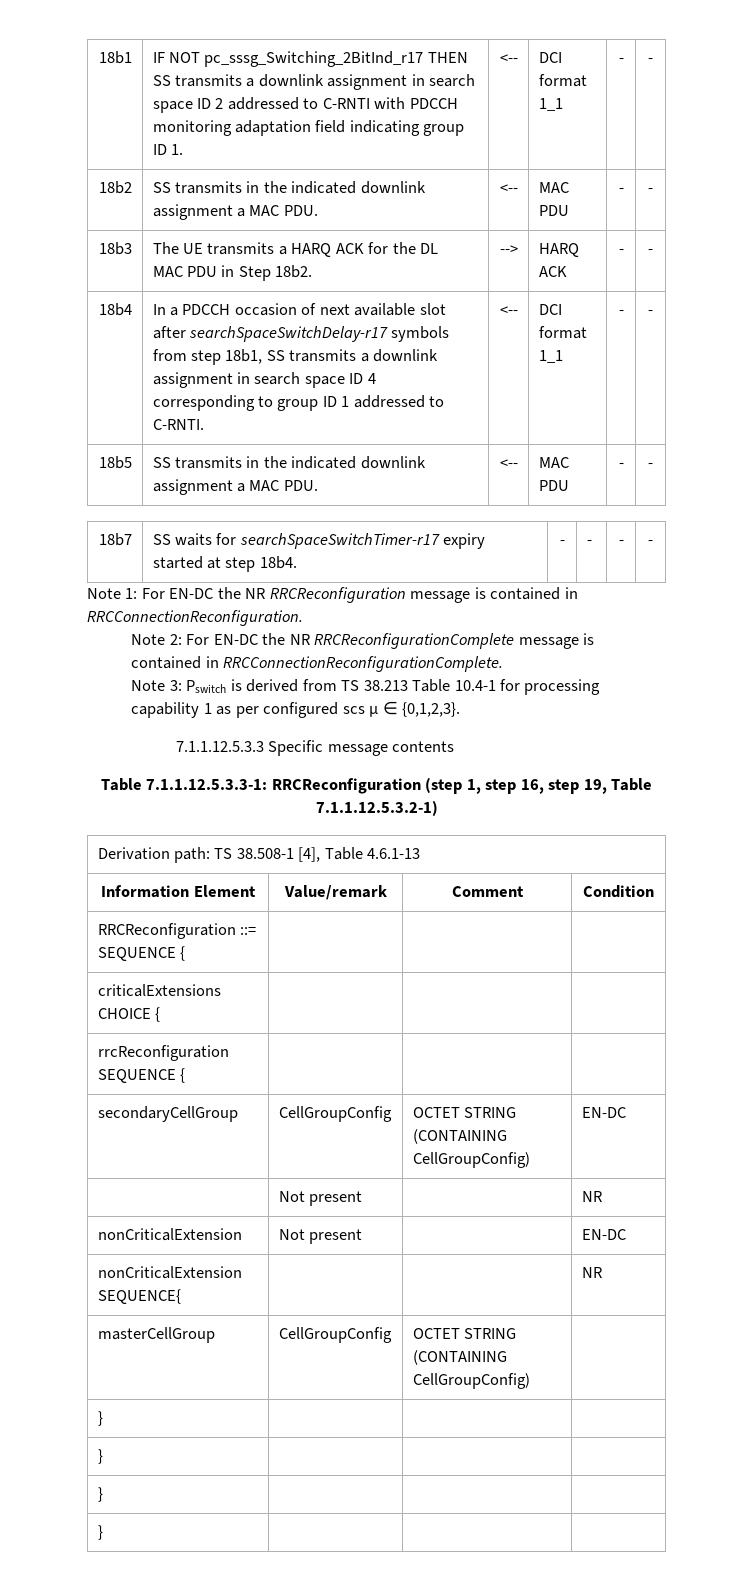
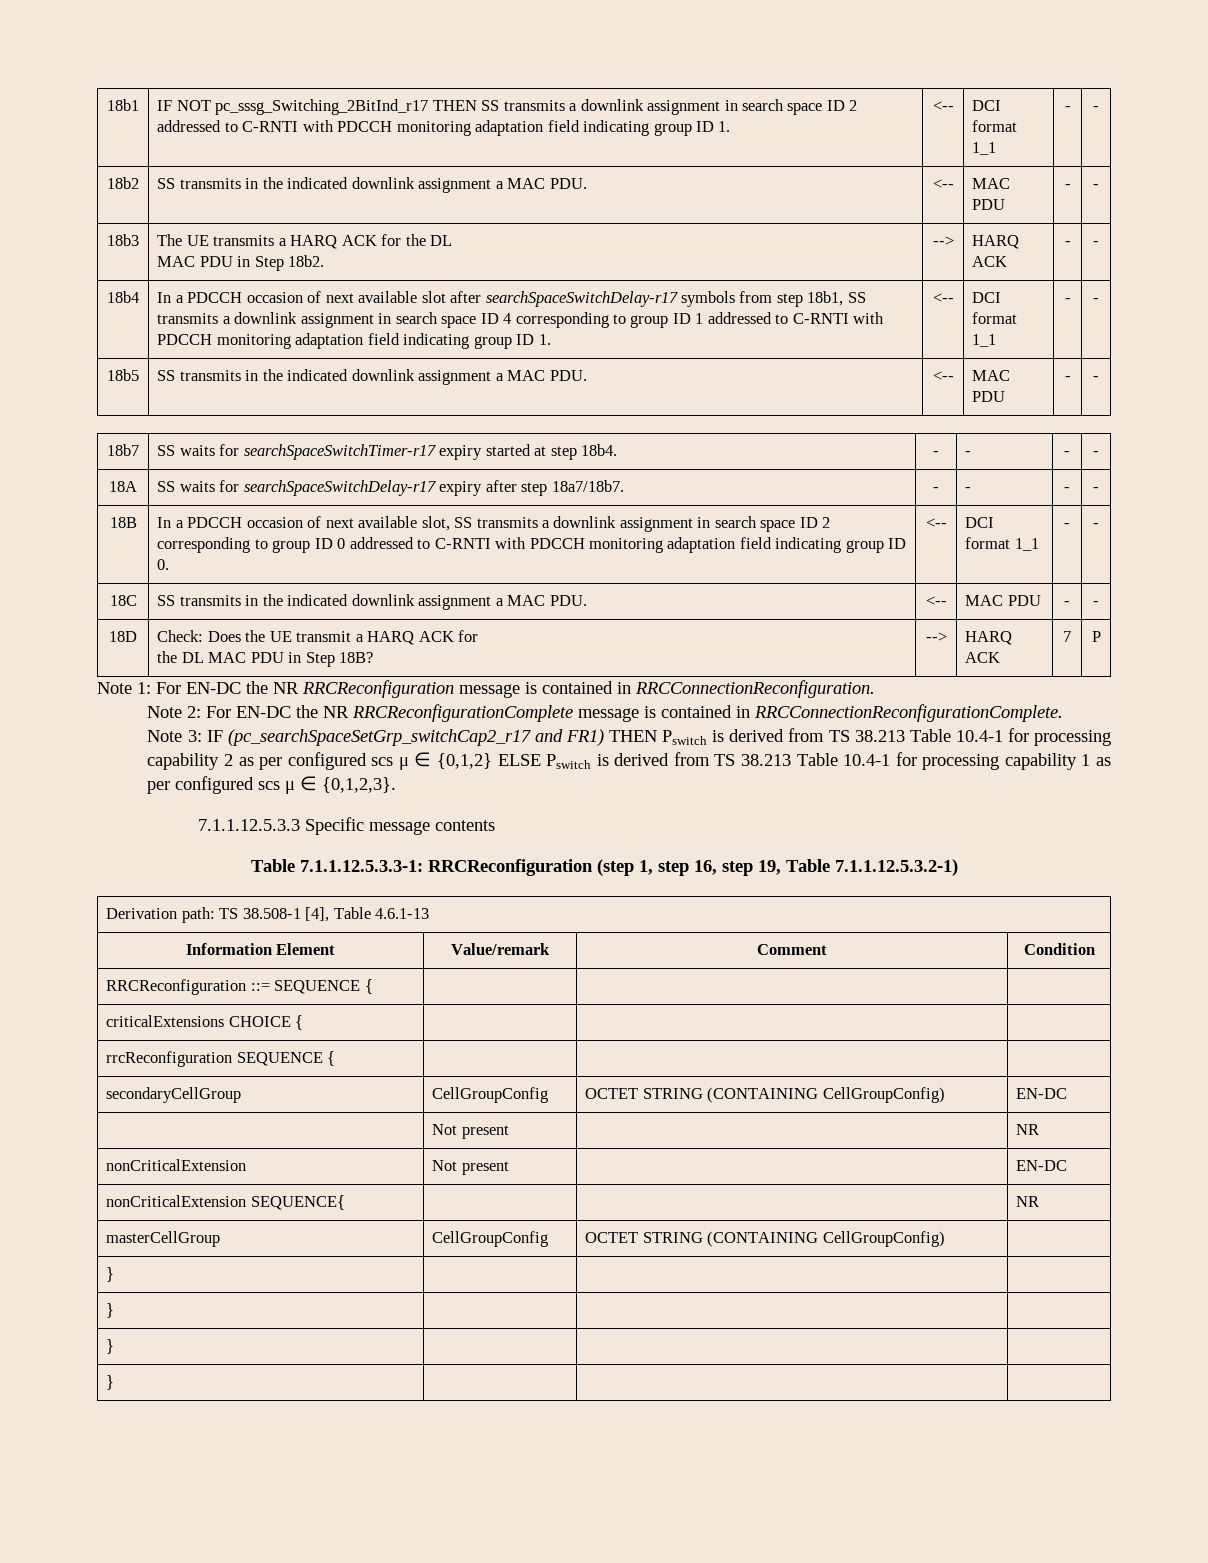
- In a PDCCH occasion of next available slot after searchSpaceSwitchDelay-r17 symbols from step 18b1, SS transmits a downlink assignment in search space ID 4 corresponding to group ID 1 addressed to C-RNTI.
+ In a PDCCH occasion of next available slot after searchSpaceSwitchDelay-r17 symbols from step 18b1, SS transmits a downlink assignment in search space ID 4 corresponding to group ID 1 addressed to C-RNTI with PDCCH monitoring adaptation field indicating group ID 1.
+ 18A | SS waits for searchSpaceSwitchDelay-r17 expiry after step 18a7/18b7. | - | - | - | -
+ 18B | In a PDCCH occasion of next available slot, SS transmits a downlink assignment in search space ID 2 corresponding to group ID 0 addressed to C-RNTI with PDCCH monitoring adaptation field indicating group ID 0. | <-- | DCI format 1_1 | - | -
+ 18C | SS transmits in the indicated downlink assignment a MAC PDU. | <-- | MAC PDU | - | -
+ 18D | Check: Does the UE transmit a HARQ ACK for
+ the DL MAC PDU in Step 18B? | --> | HARQ ACK | 7 | P
- Note 3: Pswitch is derived from TS 38.213 Table 10.4-1 for processing capability 1 as per configured scs μ ∈ {0,1,2,3}.
+ Note 3: IF (pc_searchSpaceSetGrp_switchCap2_r17 and FR1) THEN Pswitch is derived from TS 38.213 Table 10.4-1 for processing capability 2 as per configured scs μ ∈ {0,1,2} ELSE Pswitch is derived from TS 38.213 Table 10.4-1 for processing capability 1 as per configured scs μ ∈ {0,1,2,3}.

